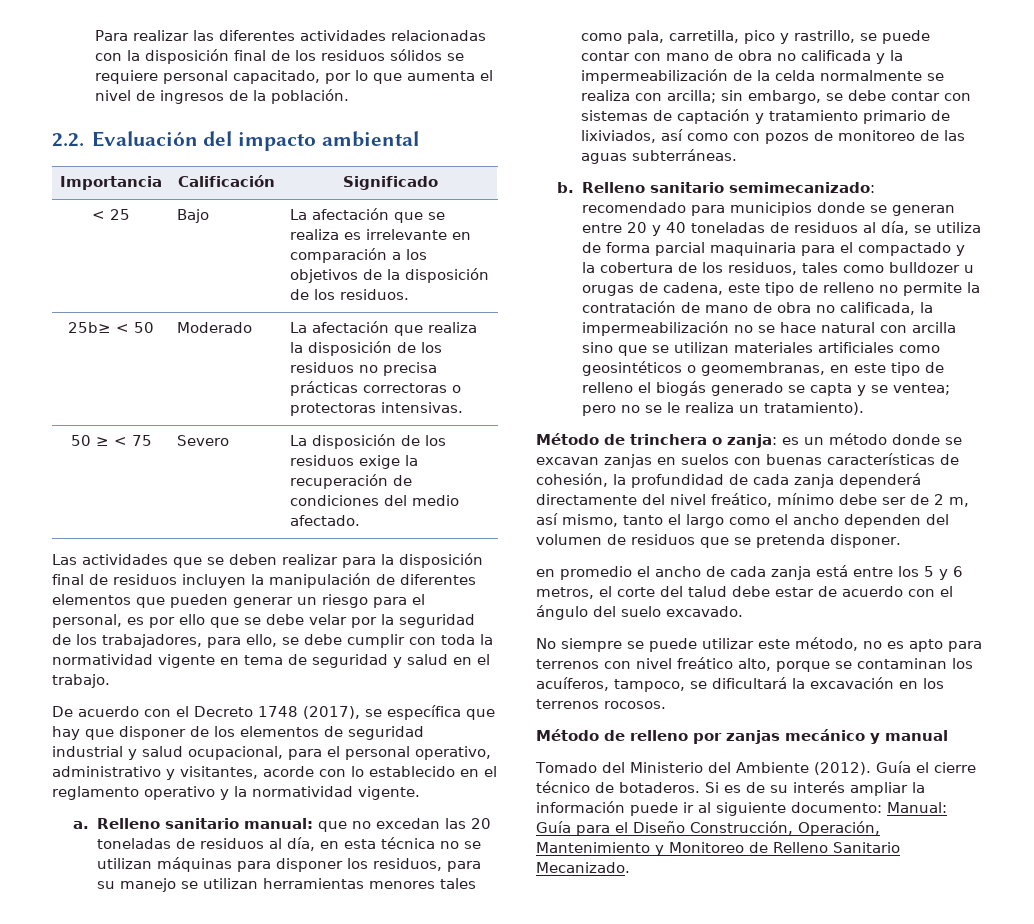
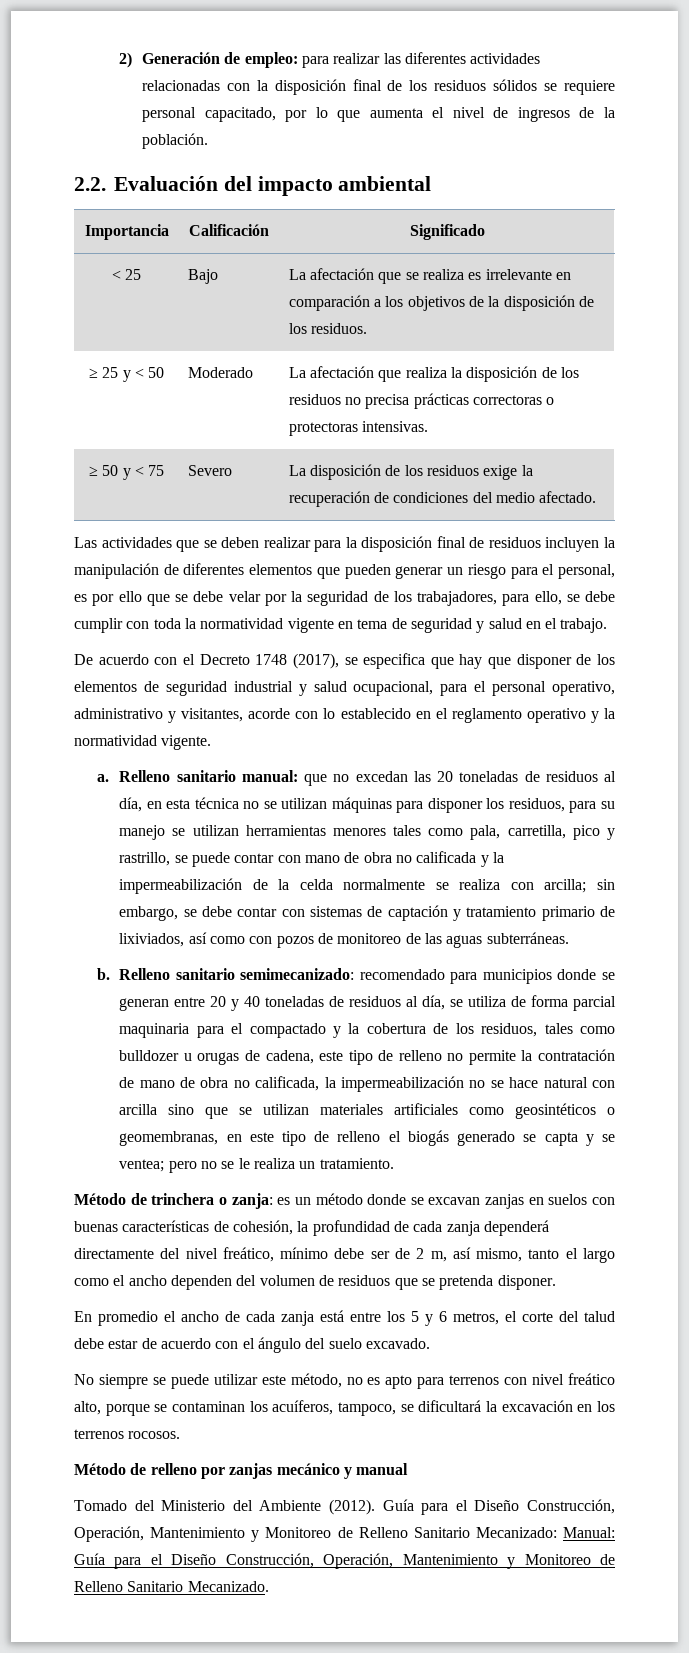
- Para realizar las diferentes actividades relacionadas con la disposición final de los residuos sólidos se requiere personal capacitado, por lo que aumenta el nivel de ingresos de la población.
+ 2) Generación de empleo: para realizar las diferentes actividades relacionadas con la disposición final de los residuos sólidos se requiere personal capacitado, por lo que aumenta el nivel de ingresos de la población.
- 25b≥ < 50 | Moderado | La afectación que realiza la disposición de los residuos no precisa prácticas correctoras o protectoras intensivas.
+ ≥ 25 y < 50 | Moderado | La afectación que realiza la disposición de los residuos no precisa prácticas correctoras o protectoras intensivas.
- 50 ≥ < 75 | Severo | La disposición de los residuos exige la recuperación de condiciones del medio afectado.
+ ≥ 50 y < 75 | Severo | La disposición de los residuos exige la recuperación de condiciones del medio afectado.
- De acuerdo con el Decreto 1748 (2017), se específica que hay que disponer de los elementos de seguridad industrial y salud ocupacional, para el personal operativo, administrativo y visitantes, acorde con lo establecido en el reglamento operativo y la normatividad vigente.
+ De acuerdo con el Decreto 1748 (2017), se especifica que hay que disponer de los elementos de seguridad industrial y salud ocupacional, para el personal operativo, administrativo y visitantes, acorde con lo establecido en el reglamento operativo y la normatividad vigente.
- pero no se le realiza un tratamiento).
+ pero no se le realiza un tratamiento.
- en promedio el ancho de cada zanja está entre los 5 y 6 metros, el corte del talud debe estar de acuerdo con el ángulo del suelo excavado.
+ En promedio el ancho de cada zanja está entre los 5 y 6 metros, el corte del talud debe estar de acuerdo con el ángulo del suelo excavado.
- Guía el cierre técnico de botaderos. Si es de su interés ampliar la información puede ir al siguiente documento: Manual: Guía para el Diseño Construcción, Operación, Mantenimiento y Monitoreo de Relleno Sanitario Mecanizado.
+ Guía para el Diseño Construcción, Operación, Mantenimiento y Monitoreo de Relleno Sanitario Mecanizado: Manual: Guía para el Diseño Construcción, Operación, Mantenimiento y Monitoreo de Relleno Sanitario Mecanizado.

